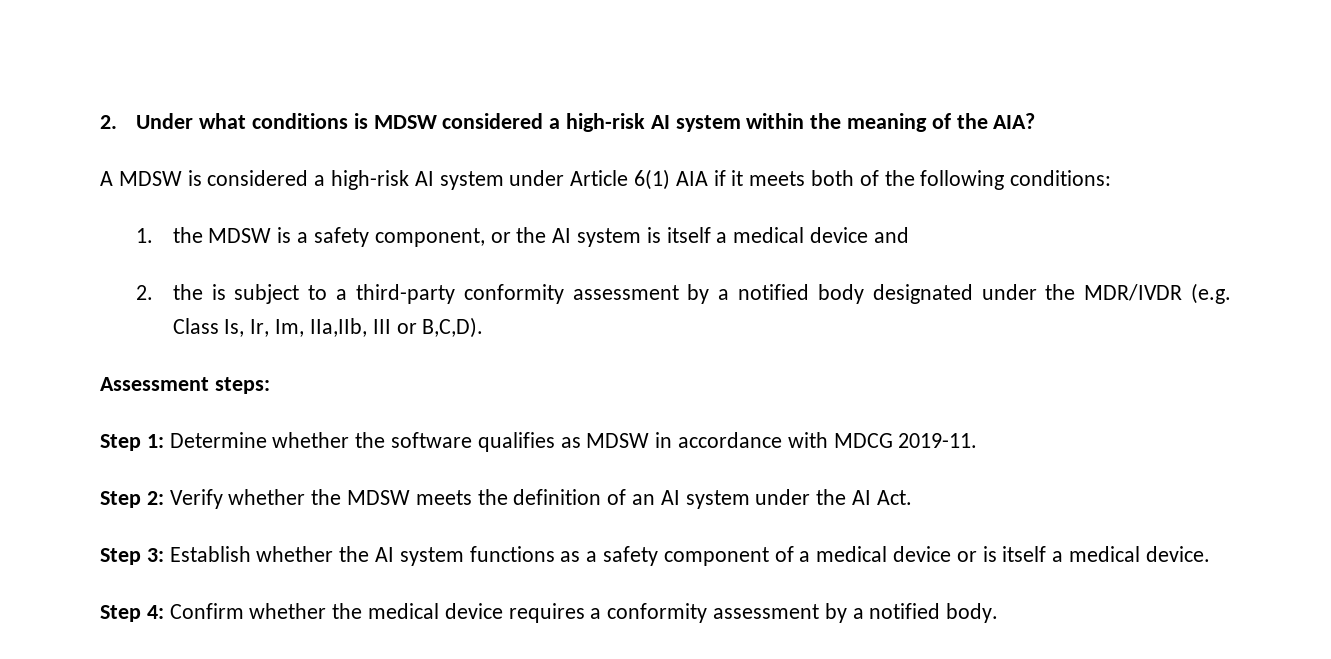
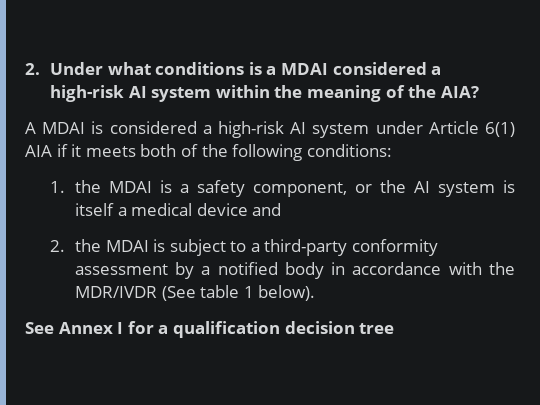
- 2. Under what conditions is MDSW considered a high-risk AI system within the meaning of the AIA?
+ 2. Under what conditions is a MDAI considered a high-risk AI system within the meaning of the AIA?
- A MDSW is considered a high-risk AI system under Article 6(1) AIA if it meets both of the following conditions:
+ A MDAI is considered a high-risk AI system under Article 6(1) AIA if it meets both of the following conditions:
- 1. the MDSW is a safety component, or the AI system is itself a medical device and
+ 1. the MDAI is a safety component, or the AI system is itself a medical device and
- 2. the is subject to a third-party conformity assessment by a notified body designated under the MDR/IVDR (e.g. Class Is, Ir, Im, IIa,IIb, III or B,C,D).
- Assessment steps:
- Step 1: Determine whether the software qualifies as MDSW in accordance with MDCG 2019-11.
- Step 2: Verify whether the MDSW meets the definition of an AI system under the AI Act.
- Step 3: Establish whether the AI system functions as a safety component of a medical device or is itself a medical device.
- Step 4: Confirm whether the medical device requires a conformity assessment by a notified body.
+ 2. the MDAI is subject to a third-party conformity assessment by a notified body in accordance with the MDR/IVDR (See table 1 below).
+ See Annex I for a qualification decision tree

